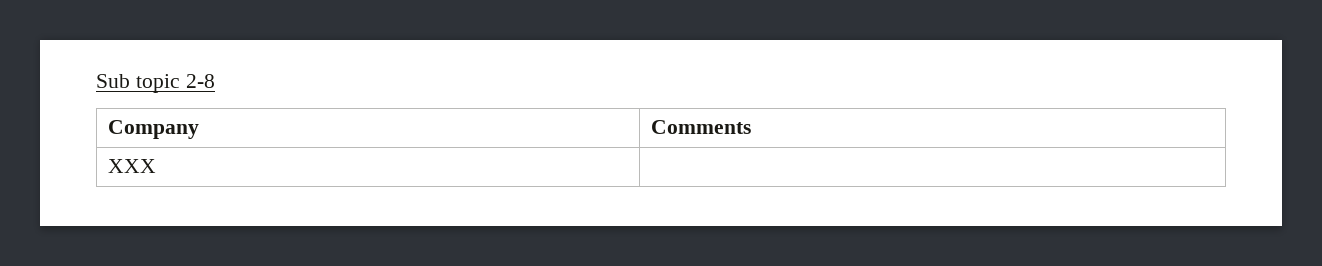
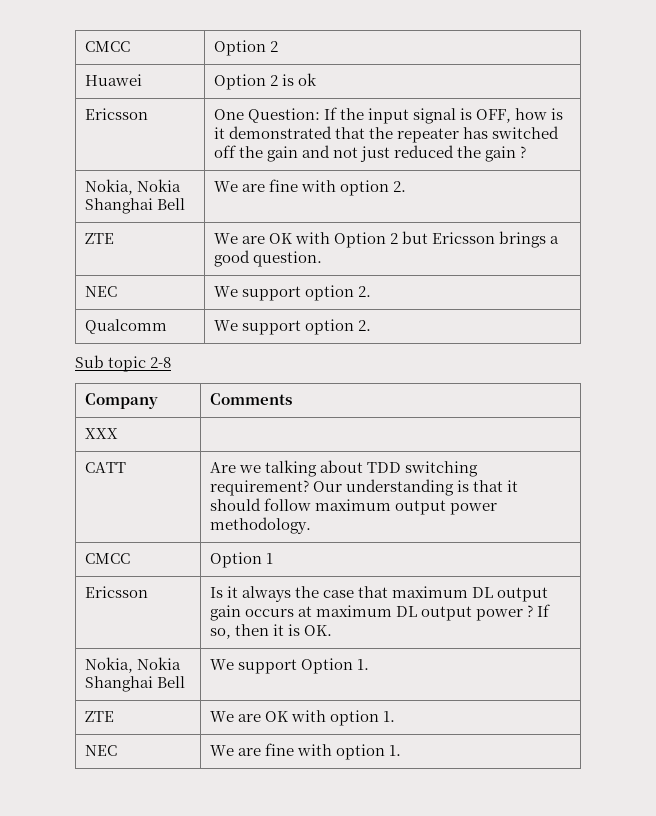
+ CMCC | Option 2
+ Huawei | Option 2 is ok
+ Ericsson | One Question: If the input signal is OFF, how is it demonstrated that the repeater has switched off the gain and not just reduced the gain ?
+ Nokia, Nokia Shanghai Bell | We are fine with option 2.
+ ZTE | We are OK with Option 2 but Ericsson brings a good question.
+ NEC | We support option 2.
+ Qualcomm | We support option 2.
+ CATT | Are we talking about TDD switching requirement? Our understanding is that it should follow maximum output power methodology.
+ CMCC | Option 1
+ Ericsson | Is it always the case that maximum DL output gain occurs at maximum DL output power ? If so, then it is OK.
+ Nokia, Nokia Shanghai Bell | We support Option 1.
+ ZTE | We are OK with option 1.
+ NEC | We are fine with option 1.

